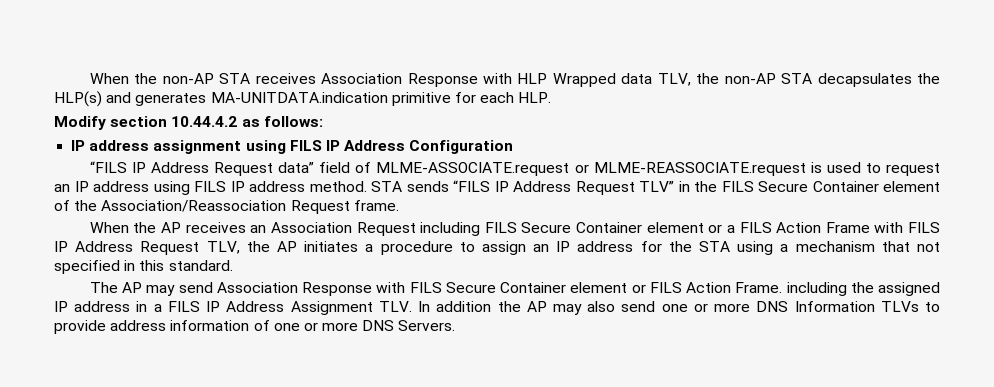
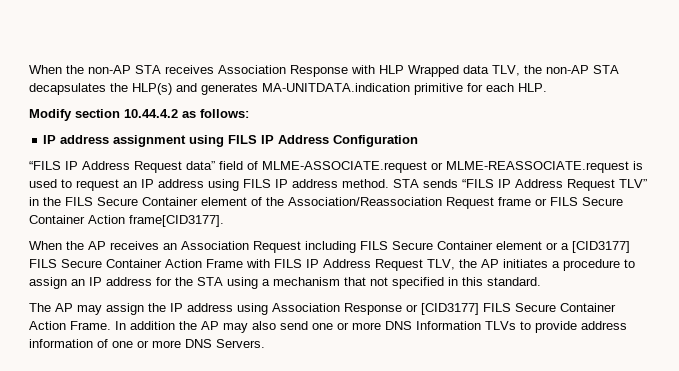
- STA sends “FILS IP Address Request TLV” in the FILS Secure Container element of the Association/Reassociation Request frame.
+ STA sends “FILS IP Address Request TLV” in the FILS Secure Container element of the Association/Reassociation Request frame or FILS Secure Container Action frame[CID3177].
- When the AP receives an Association Request including FILS Secure Container element or a FILS Action Frame with FILS IP Address Request TLV, the AP initiates a procedure to assign an IP address for the STA using a mechanism that not specified in this standard.
+ When the AP receives an Association Request including FILS Secure Container element or a [CID3177] FILS Secure Container Action Frame with FILS IP Address Request TLV, the AP initiates a procedure to assign an IP address for the STA using a mechanism that not specified in this standard.
- The AP may send Association Response with FILS Secure Container element or FILS Action Frame. including the assigned IP address in a FILS IP Address Assignment TLV. In addition the AP may also send one or more DNS Information TLVs to provide address information of one or more DNS Servers.
+ The AP may assign the IP address using Association Response or [CID3177] FILS Secure Container Action Frame. In addition the AP may also send one or more DNS Information TLVs to provide address information of one or more DNS Servers.

